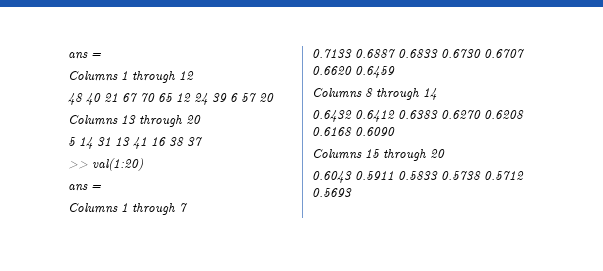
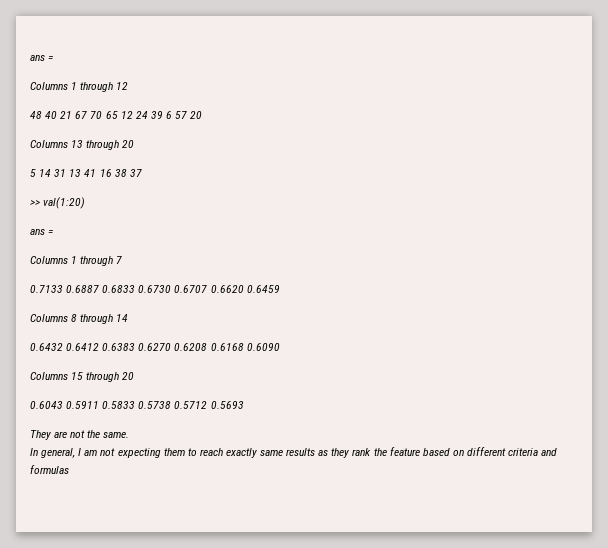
+ They are not the same.
+ In general, I am not expecting them to reach exactly same results as they rank the feature based on different criteria and formulas

